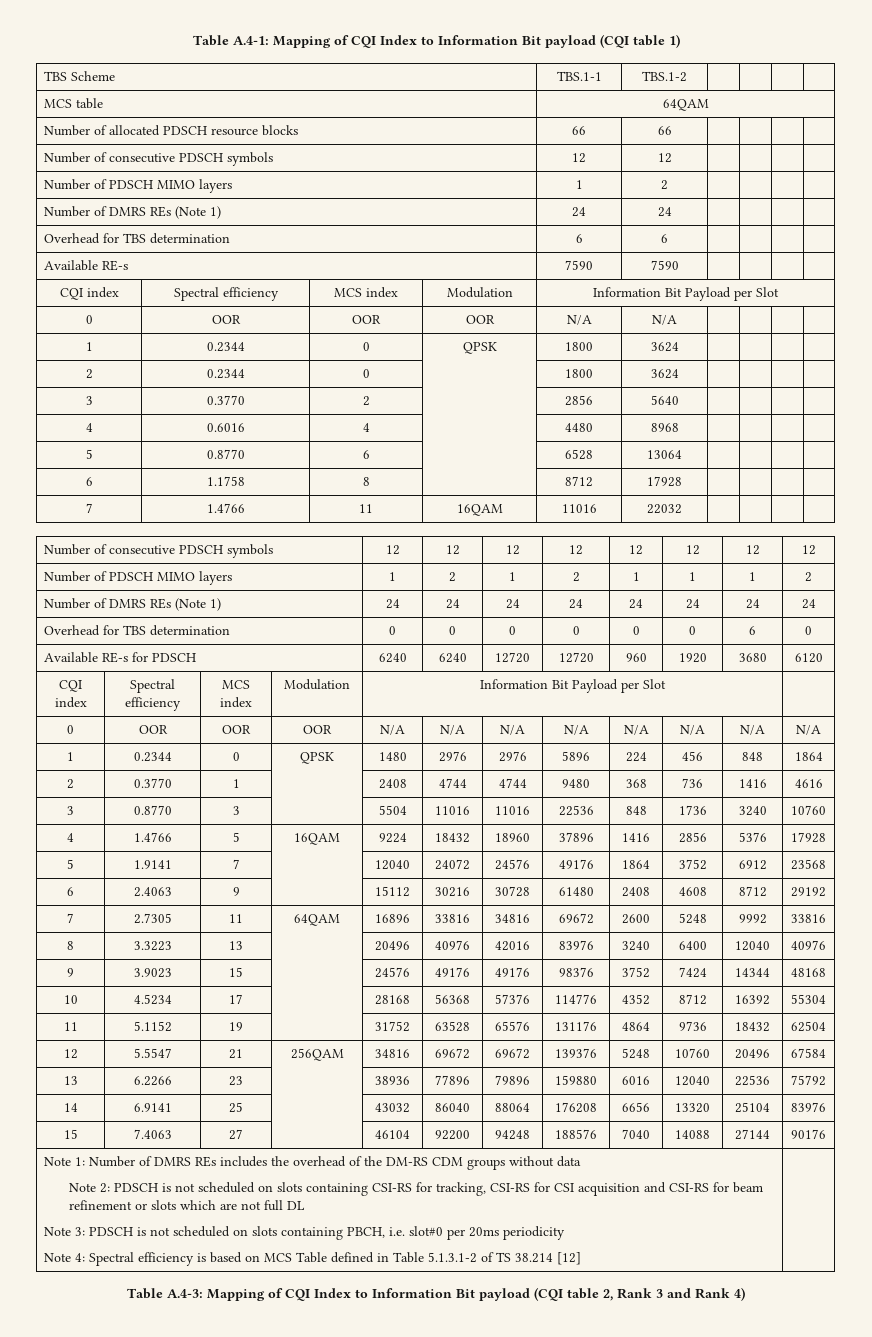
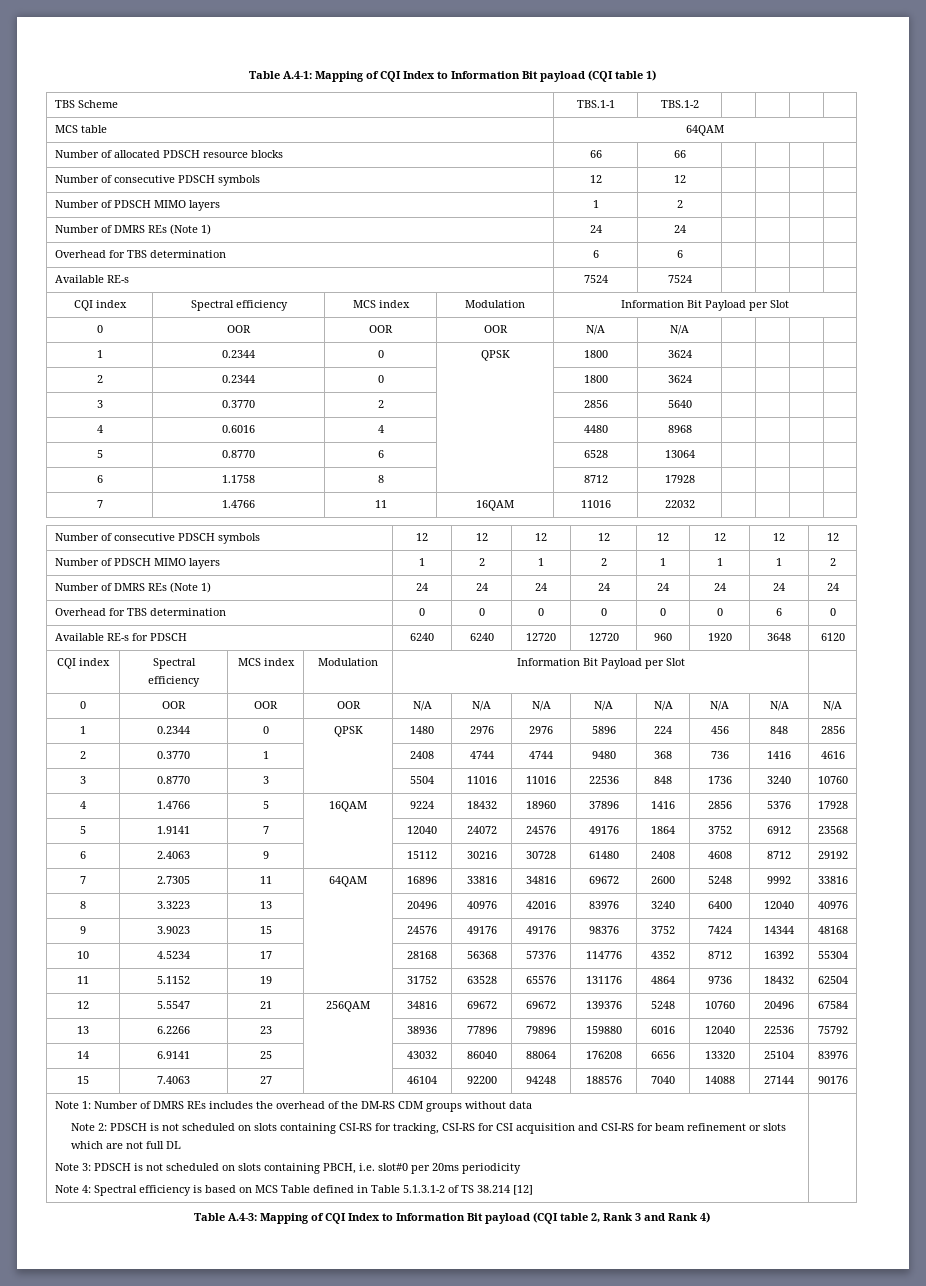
- Available RE-s | 7590 | 7590 | | | |
+ Available RE-s | 7524 | 7524 | | | |
- Available RE-s for PDSCH | 6240 | 6240 | 12720 | 12720 | 960 | 1920 | 3680 | 6120
+ Available RE-s for PDSCH | 6240 | 6240 | 12720 | 12720 | 960 | 1920 | 3648 | 6120
- 1 | 0.2344 | 0 | QPSK | 1480 | 2976 | 2976 | 5896 | 224 | 456 | 848 | 1864
+ 1 | 0.2344 | 0 | QPSK | 1480 | 2976 | 2976 | 5896 | 224 | 456 | 848 | 2856

